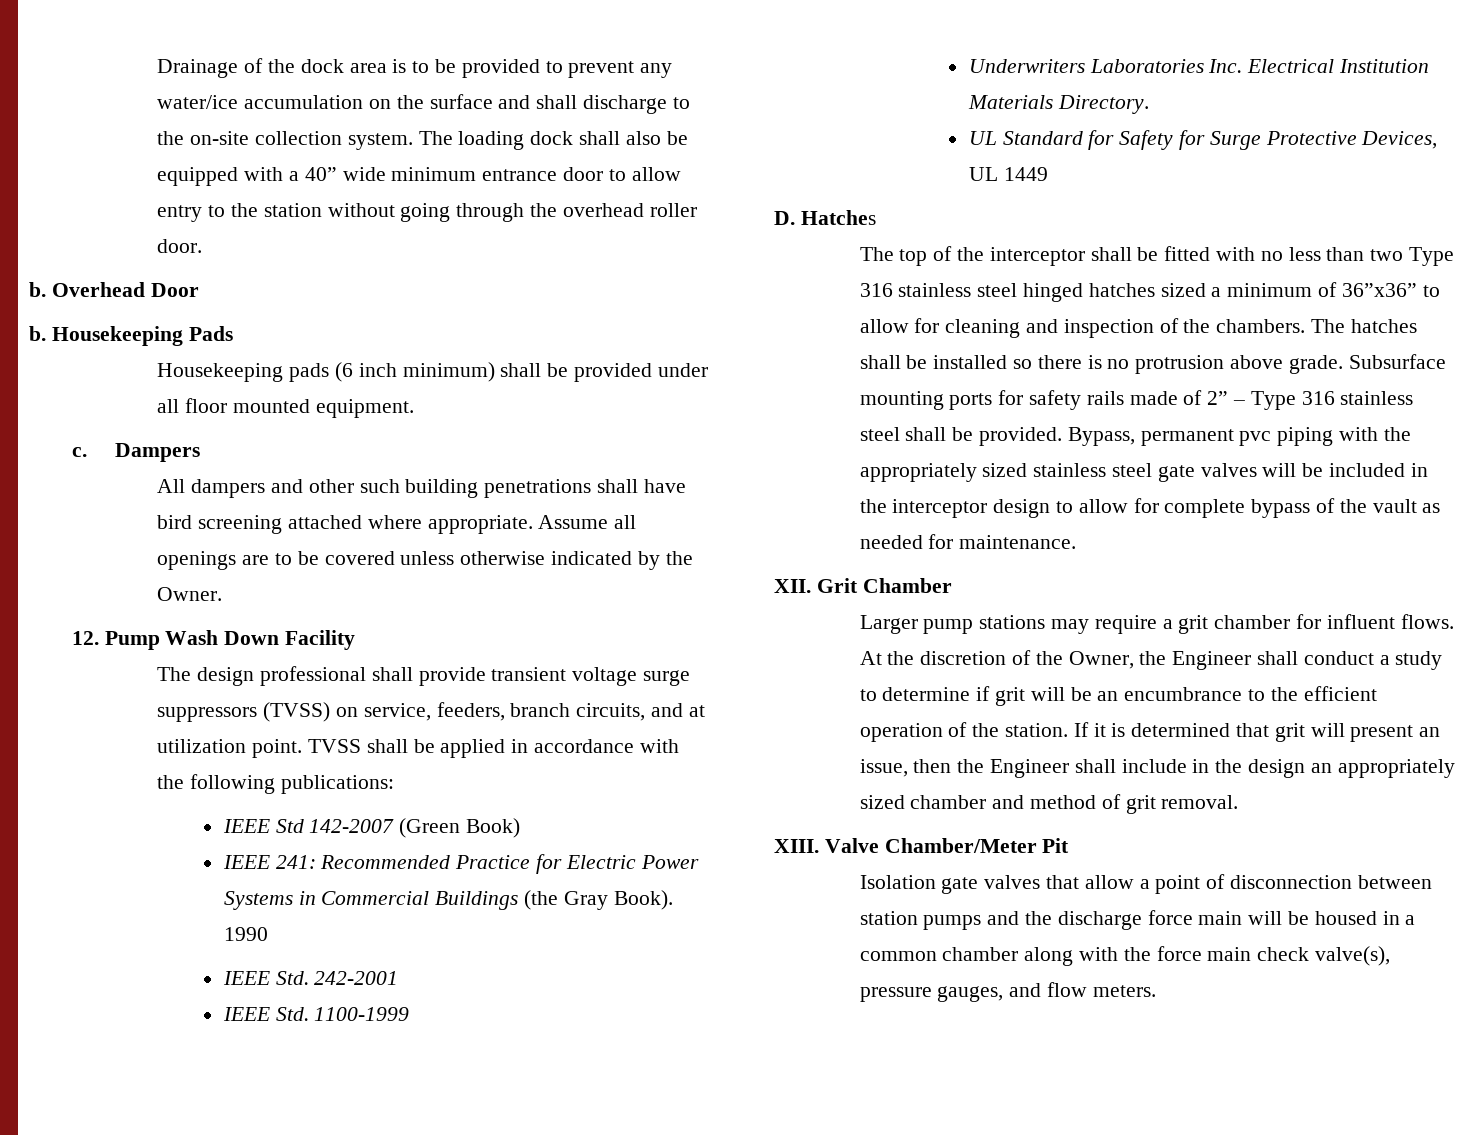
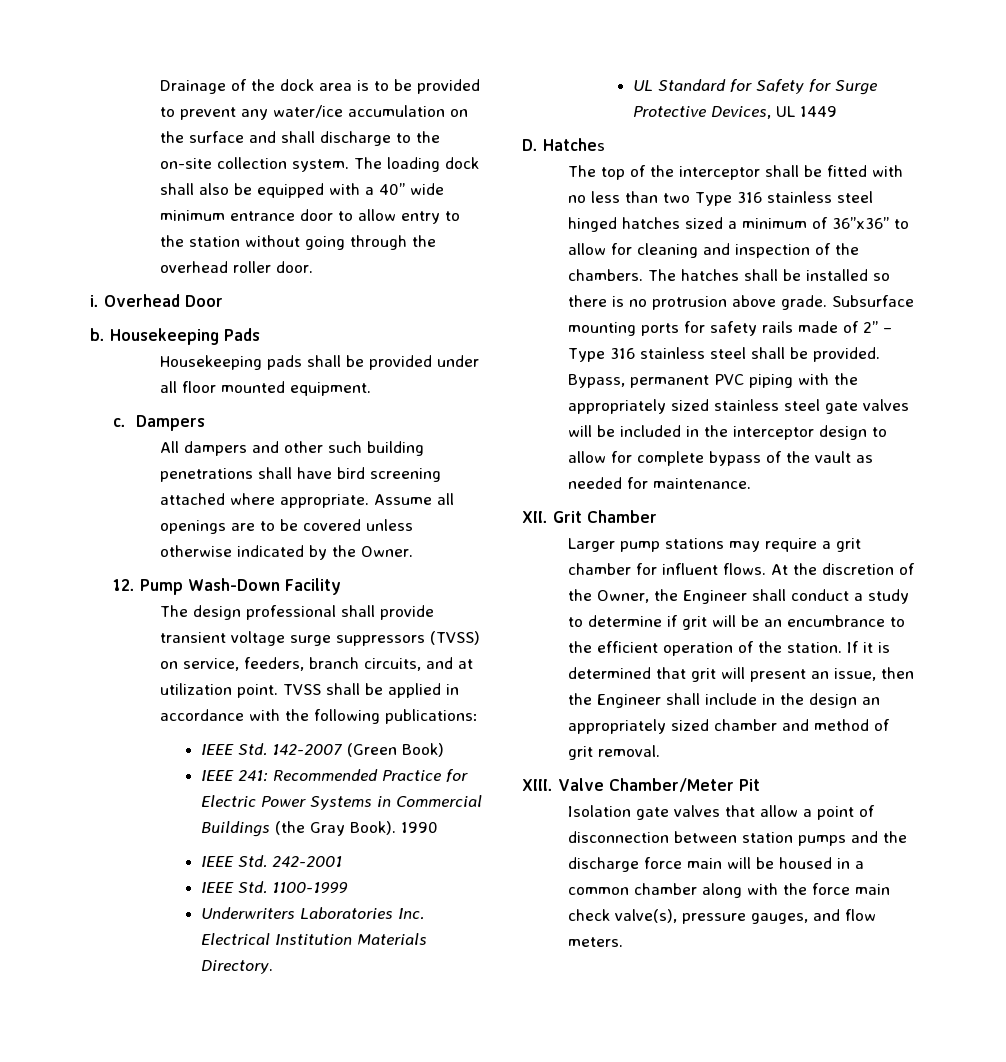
  The loading dock shall also be equipped with a 40” wide minimum entrance door to allow entry to the station without going through the overhead roller door.
- b.
+ i.
- Housekeeping pads (6 inch minimum) shall be provided under all floor mounted equipment.
+ Housekeeping pads shall be provided under all floor mounted equipment.
- 12. Pump Wash Down Facility
+ 12. Pump Wash-Down Facility
- IEEE Std 142-2007 (Green Book)
+ IEEE Std. 142-2007 (Green Book)
- Bypass, permanent pvc piping with the appropriately sized stainless steel gate valves will be included in the interceptor design to allow for complete bypass of the vault as needed for maintenance.
+ Bypass, permanent PVC piping with the appropriately sized stainless steel gate valves will be included in the interceptor design to allow for complete bypass of the vault as needed for maintenance.

